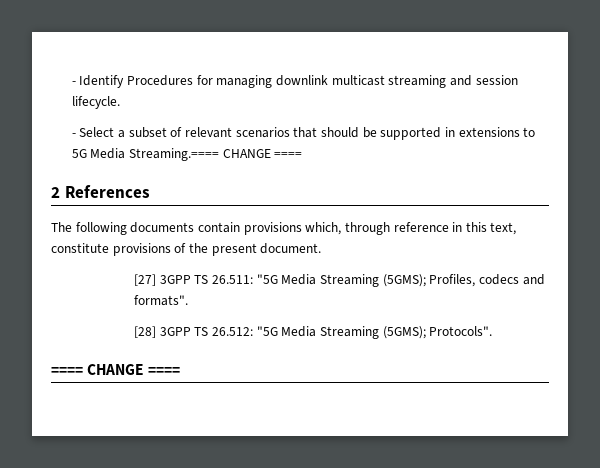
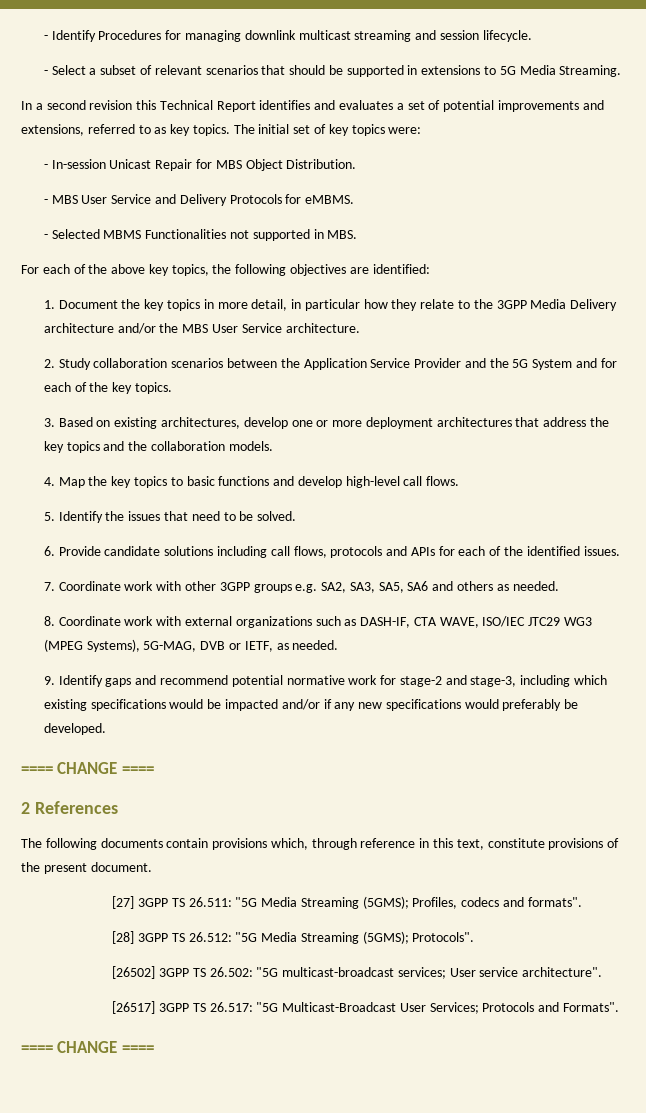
- - Select a subset of relevant scenarios that should be supported in extensions to 5G Media Streaming.==== CHANGE ====
+ - Select a subset of relevant scenarios that should be supported in extensions to 5G Media Streaming.
+ In a second revision this Technical Report identifies and evaluates a set of potential improvements and extensions, referred to as key topics. The initial set of key topics were:
+ - In-session Unicast Repair for MBS Object Distribution.
+ - MBS User Service and Delivery Protocols for eMBMS.
+ - Selected MBMS Functionalities not supported in MBS.
+ For each of the above key topics, the following objectives are identified:
+ 1. Document the key topics in more detail, in particular how they relate to the 3GPP Media Delivery architecture and/or the MBS User Service architecture.
+ 2. Study collaboration scenarios between the Application Service Provider and the 5G System and for each of the key topics.
+ 3. Based on existing architectures, develop one or more deployment architectures that address the key topics and the collaboration models.
+ 4. Map the key topics to basic functions and develop high-level call flows.
+ 5. Identify the issues that need to be solved.
+ 6. Provide candidate solutions including call flows, protocols and APIs for each of the identified issues.
+ 7. Coordinate work with other 3GPP groups e.g. SA2, SA3, SA5, SA6 and others as needed.
+ 8. Coordinate work with external organizations such as DASH-IF, CTA WAVE, ISO/IEC JTC29 WG3 (MPEG Systems), 5G-MAG, DVB or IETF, as needed.
+ 9. Identify gaps and recommend potential normative work for stage-2 and stage-3, including which existing specifications would be impacted and/or if any new specifications would preferably be developed.
+ ==== CHANGE ====
+ [26502] 3GPP TS 26.502: "5G multicast-broadcast services; User service architecture".
+ [26517] 3GPP TS 26.517: "5G Multicast-Broadcast User Services; Protocols and Formats".

